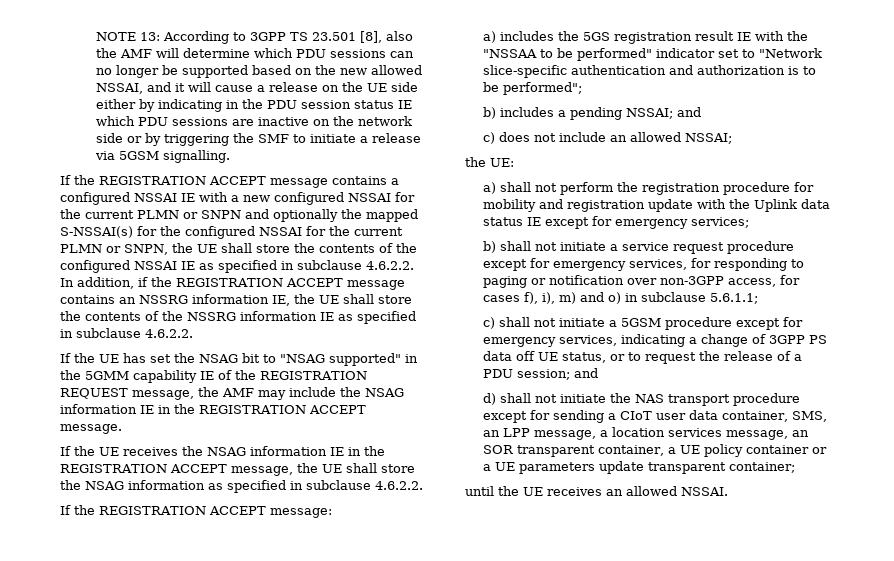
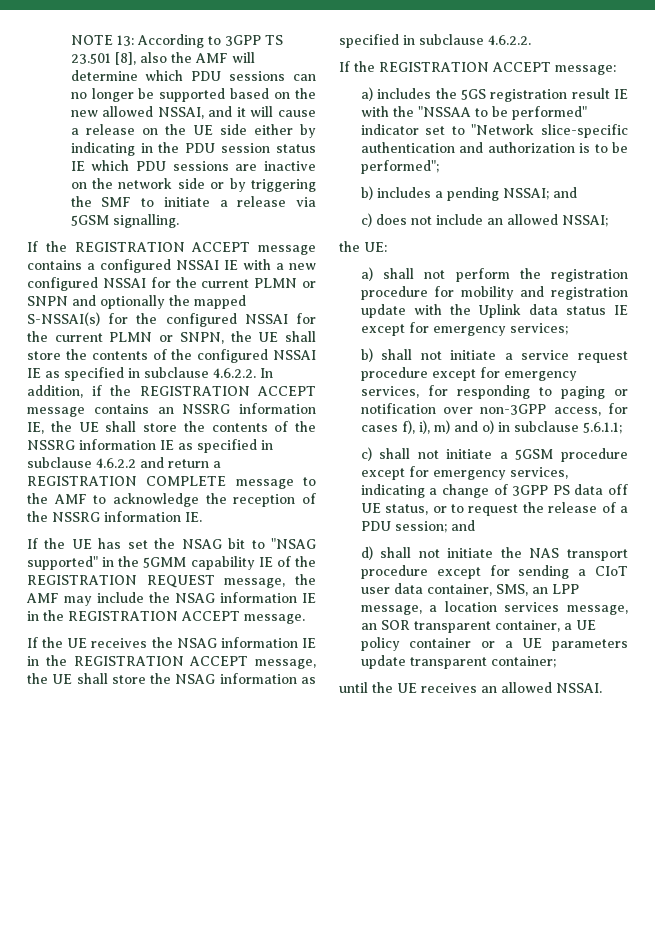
- If the REGISTRATION ACCEPT message contains a configured NSSAI IE with a new configured NSSAI for the current PLMN or SNPN and optionally the mapped S-NSSAI(s) for the configured NSSAI for the current PLMN or SNPN, the UE shall store the contents of the configured NSSAI IE as specified in subclause 4.6.2.2. In addition, if the REGISTRATION ACCEPT message contains an NSSRG information IE, the UE shall store the contents of the NSSRG information IE as specified in subclause 4.6.2.2.
+ If the REGISTRATION ACCEPT message contains a configured NSSAI IE with a new configured NSSAI for the current PLMN or SNPN and optionally the mapped S-NSSAI(s) for the configured NSSAI for the current PLMN or SNPN, the UE shall store the contents of the configured NSSAI IE as specified in subclause 4.6.2.2. In addition, if the REGISTRATION ACCEPT message contains an NSSRG information IE, the UE shall store the contents of the NSSRG information IE as specified in subclause 4.6.2.2 and return a REGISTRATION COMPLETE message to the AMF to acknowledge the reception of the NSSRG information IE.

